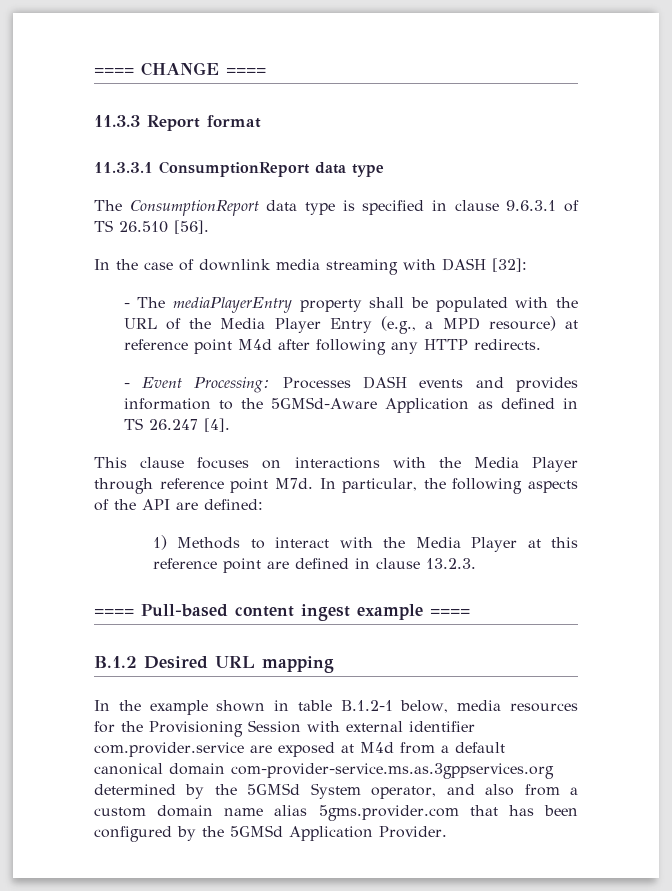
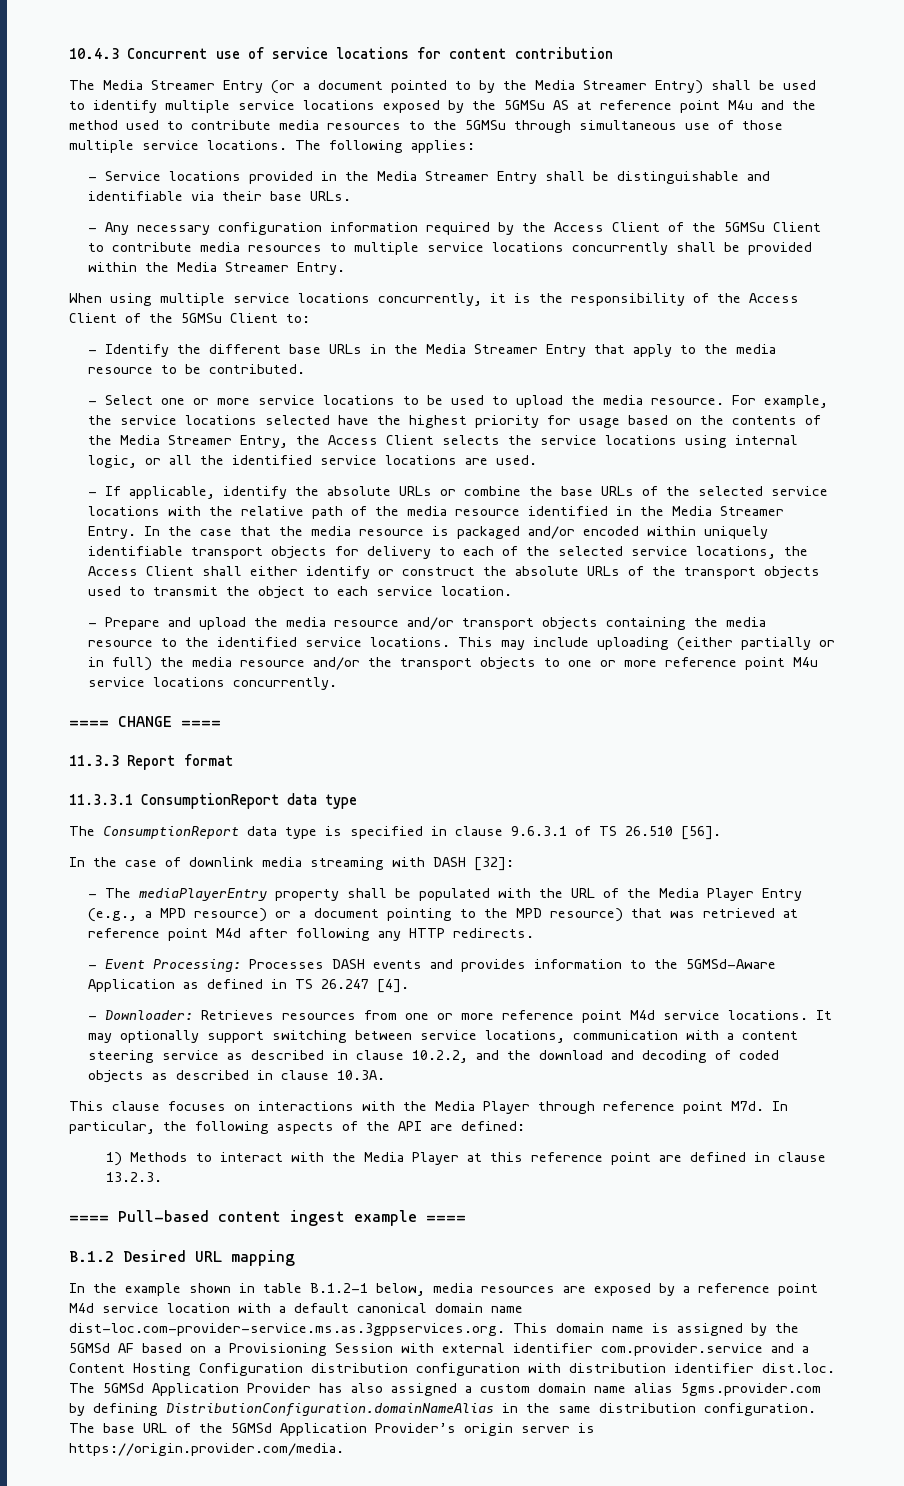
+ 10.4.3 Concurrent use of service locations for content contribution
+ The Media Streamer Entry (or a document pointed to by the Media Streamer Entry) shall be used to identify multiple service locations exposed by the 5GMSu AS at reference point M4u and the method used to contribute media resources to the 5GMSu through simultaneous use of those multiple service locations. The following applies:
+ - Service locations provided in the Media Streamer Entry shall be distinguishable and identifiable via their base URLs.
+ - Any necessary configuration information required by the Access Client of the 5GMSu Client to contribute media resources to multiple service locations concurrently shall be provided within the Media Streamer Entry.
+ When using multiple service locations concurrently, it is the responsibility of the Access Client of the 5GMSu Client to:
+ - Identify the different base URLs in the Media Streamer Entry that apply to the media resource to be contributed.
+ - Select one or more service locations to be used to upload the media resource. For example, the service locations selected have the highest priority for usage based on the contents of the Media Streamer Entry, the Access Client selects the service locations using internal logic, or all the identified service locations are used.
+ - If applicable, identify the absolute URLs or combine the base URLs of the selected service locations with the relative path of the media resource identified in the Media Streamer Entry. In the case that the media resource is packaged and/or encoded within uniquely identifiable transport objects for delivery to each of the selected service locations, the Access Client shall either identify or construct the absolute URLs of the transport objects used to transmit the object to each service location.
+ - Prepare and upload the media resource and/or transport objects containing the media resource to the identified service locations. This may include uploading (either partially or in full) the media resource and/or the transport objects to one or more reference point M4u service locations concurrently.
- - The mediaPlayerEntry property shall be populated with the URL of the Media Player Entry (e.g., a MPD resource) at reference point M4d after following any HTTP redirects.
+ - The mediaPlayerEntry property shall be populated with the URL of the Media Player Entry (e.g., a MPD resource) or a document pointing to the MPD resource) that was retrieved at reference point M4d after following any HTTP redirects.
+ - Downloader: Retrieves resources from one or more reference point M4d service locations. It may optionally support switching between service locations, communication with a content steering service as described in clause 10.2.2, and the download and decoding of coded objects as described in clause 10.3A.
- In the example shown in table B.1.2-1 below, media resources for the Provisioning Session with external identifier com.provider.service are exposed at M4d from a default canonical domain com-provider-service.ms.as.3gppservices.org determined by the 5GMSd System operator, and also from a custom domain name alias 5gms.provider.com that has been configured by the 5GMSd Application Provider.
+ In the example shown in table B.1.2-1 below, media resources are exposed by a reference point M4d service location with a default canonical domain name dist-loc.com-provider-service.ms.as.3gppservices.org. This domain name is assigned by the 5GMSd AF based on a Provisioning Session with external identifier com.provider.service and a Content Hosting Configuration distribution configuration with distribution identifier dist.loc. The 5GMSd Application Provider has also assigned a custom domain name alias 5gms.provider.com by defining DistributionConfiguration.domainNameAlias in the same distribution configuration. The base URL of the 5GMSd Application Provider’s origin server is https://origin.provider.com/media.

